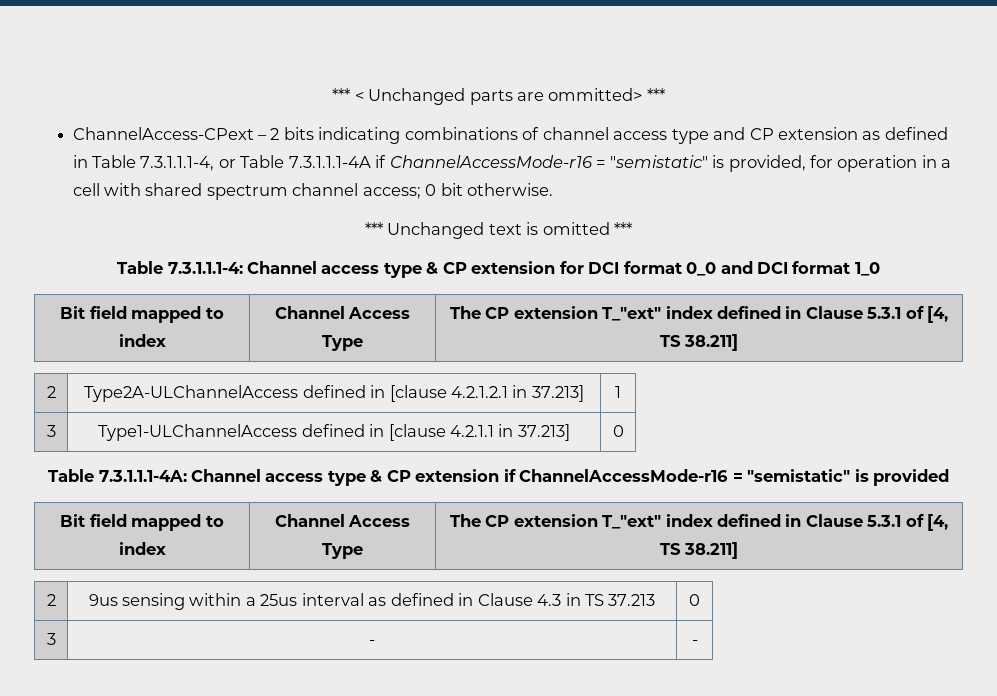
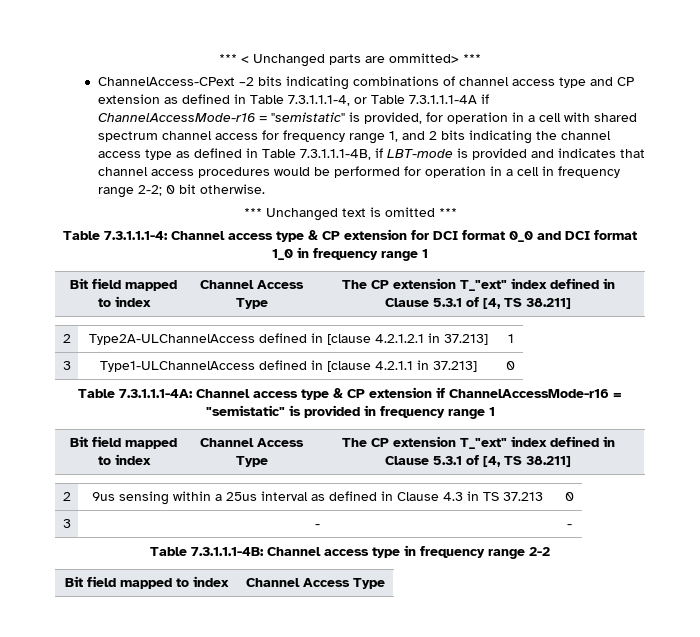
- ChannelAccess-CPext – 2 bits indicating combinations of channel access type and CP extension as defined in Table 7.3.1.1.1-4, or Table 7.3.1.1.1-4A if ChannelAccessMode-r16 = "semistatic" is provided, for operation in a cell with shared spectrum channel access; 0 bit otherwise.
+ ChannelAccess-CPext –2 bits indicating combinations of channel access type and CP extension as defined in Table 7.3.1.1.1-4, or Table 7.3.1.1.1-4A if ChannelAccessMode-r16 = "semistatic" is provided, for operation in a cell with shared spectrum channel access for frequency range 1, and 2 bits indicating the channel access type as defined in Table 7.3.1.1.1-4B, if LBT-mode is provided and indicates that channel access procedures would be performed for operation in a cell in frequency range 2-2; 0 bit otherwise.
- Table 7.3.1.1.1-4: Channel access type & CP extension for DCI format 0_0 and DCI format 1_0
+ Table 7.3.1.1.1-4: Channel access type & CP extension for DCI format 0_0 and DCI format 1_0 in frequency range 1
- Table 7.3.1.1.1-4A: Channel access type & CP extension if ChannelAccessMode-r16 = "semistatic" is provided
+ Table 7.3.1.1.1-4A: Channel access type & CP extension if ChannelAccessMode-r16 = "semistatic" is provided in frequency range 1
+ Table 7.3.1.1.1-4B: Channel access type in frequency range 2-2
+ Bit field mapped to index | Channel Access Type

